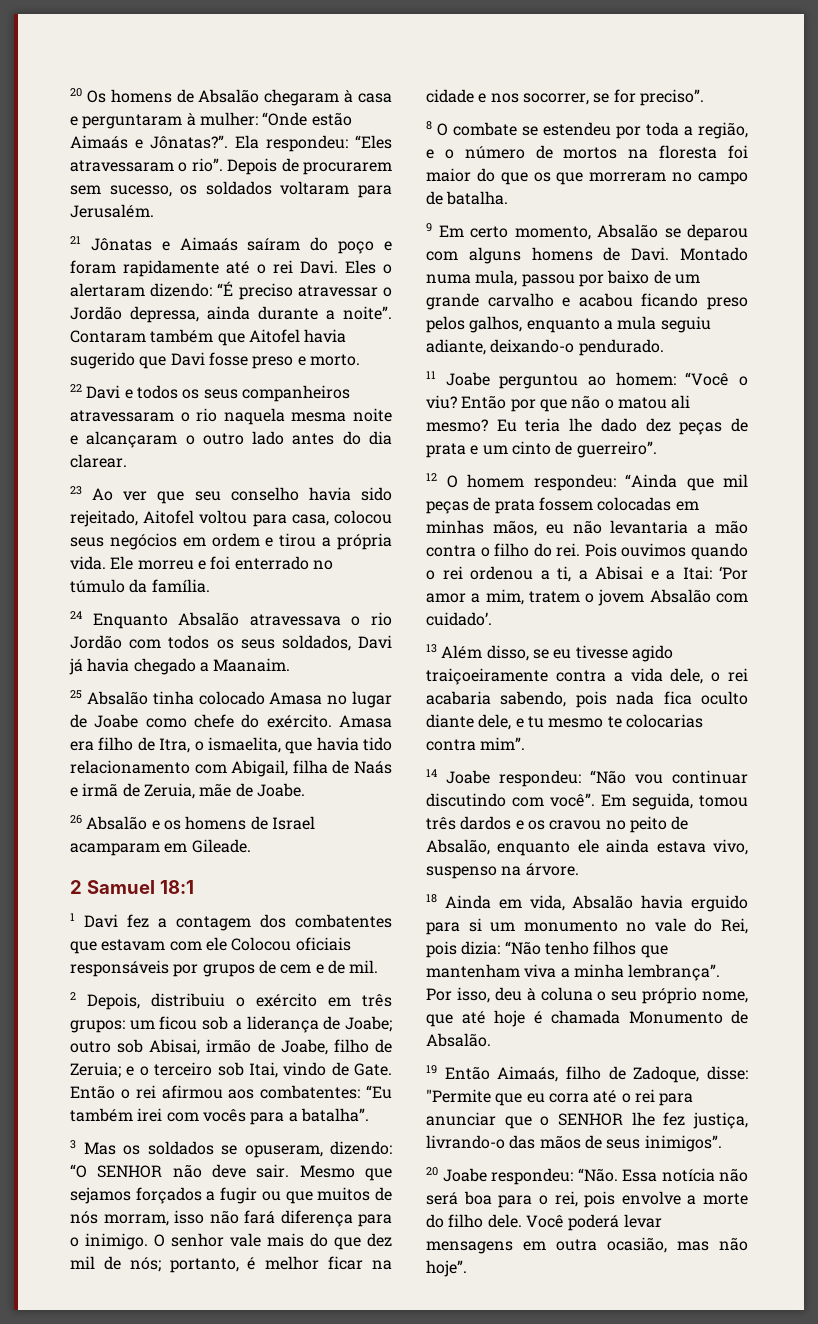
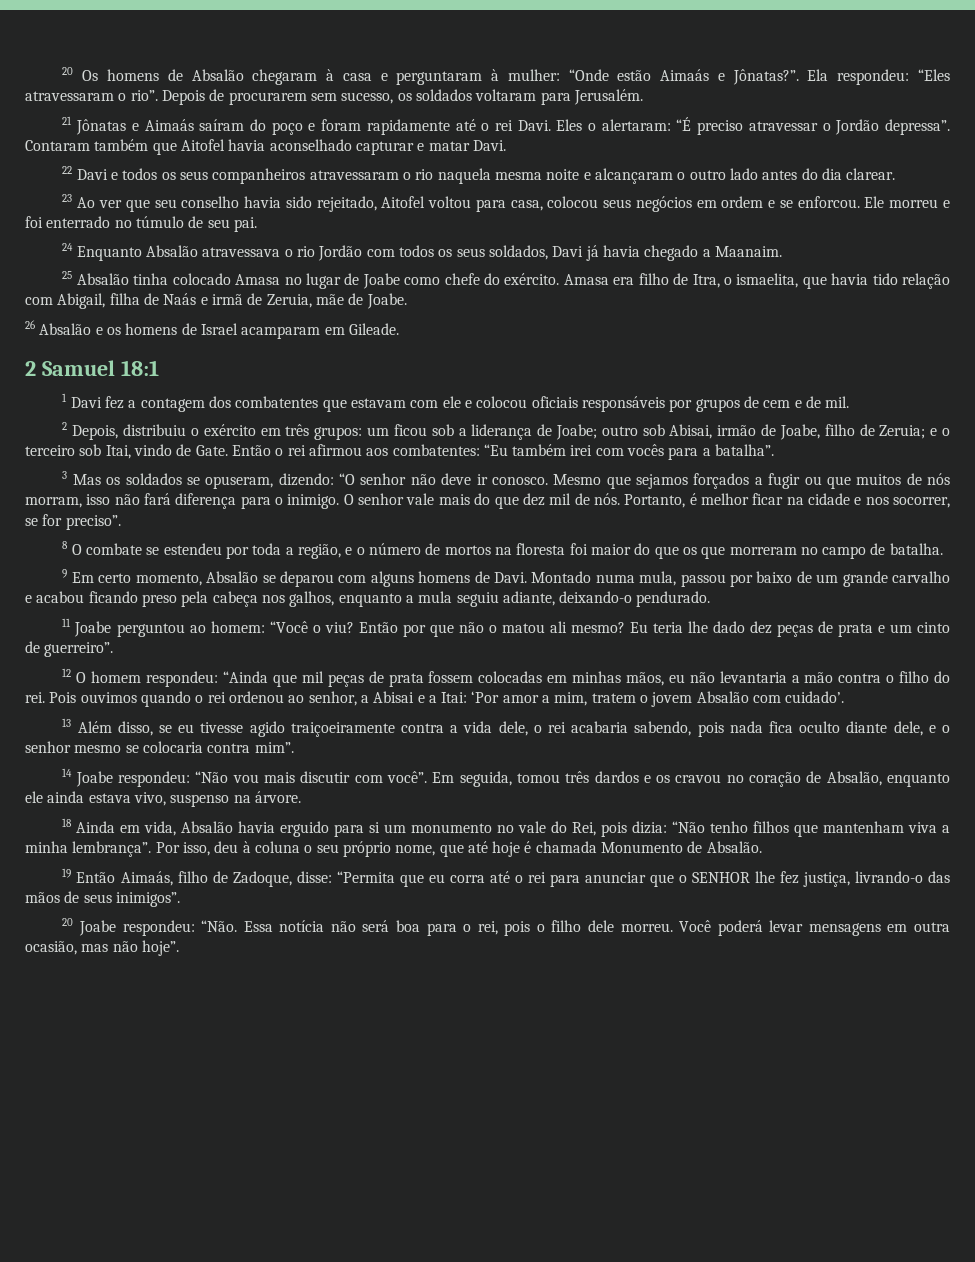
- Eles o alertaram dizendo: “É preciso atravessar o Jordão depressa, ainda durante a noite”.
+ Eles o alertaram: “É preciso atravessar o Jordão depressa”.
- Contaram também que Aitofel havia sugerido que Davi fosse preso e morto.
+ Contaram também que Aitofel havia aconselhado capturar e matar Davi.
- 23 Ao ver que seu conselho havia sido rejeitado, Aitofel voltou para casa, colocou seus negócios em ordem e tirou a própria vida.
+ 23 Ao ver que seu conselho havia sido rejeitado, Aitofel voltou para casa, colocou seus negócios em ordem e se enforcou.
- Ele morreu e foi enterrado no túmulo da família.
+ Ele morreu e foi enterrado no túmulo de seu pai.
- Amasa era filho de Itra, o ismaelita, que havia tido relacionamento com Abigail, filha de Naás e irmã de Zeruia, mãe de Joabe.
+ Amasa era filho de Itra, o ismaelita, que havia tido relação com Abigail, filha de Naás e irmã de Zeruia, mãe de Joabe.
- 1 Davi fez a contagem dos combatentes que estavam com ele Colocou oficiais responsáveis por grupos de cem e de mil.
+ 1 Davi fez a contagem dos combatentes que estavam com ele e colocou oficiais responsáveis por grupos de cem e de mil.
- 3 Mas os soldados se opuseram, dizendo: “O SENHOR não deve sair.
+ 3 Mas os soldados se opuseram, dizendo: “O senhor não deve ir conosco.
- O senhor vale mais do que dez mil de nós; portanto, é melhor ficar na cidade e nos socorrer, se for preciso”.
+ O senhor vale mais do que dez mil de nós. Portanto, é melhor ficar na cidade e nos socorrer, se for preciso”.
- Montado numa mula, passou por baixo de um grande carvalho e acabou ficando preso pelos galhos, enquanto a mula seguiu adiante, deixando-o pendurado.
+ Montado numa mula, passou por baixo de um grande carvalho e acabou ficando preso pela cabeça nos galhos, enquanto a mula seguiu adiante, deixando-o pendurado.
- Pois ouvimos quando o rei ordenou a ti, a Abisai e a Itai: ‘Por amor a mim, tratem o jovem Absalão com cuidado’.
+ Pois ouvimos quando o rei ordenou ao senhor, a Abisai e a Itai: ‘Por amor a mim, tratem o jovem Absalão com cuidado’.
- 13 Além disso, se eu tivesse agido traiçoeiramente contra a vida dele, o rei acabaria sabendo, pois nada fica oculto diante dele, e tu mesmo te colocarias contra mim”.
+ 13 Além disso, se eu tivesse agido traiçoeiramente contra a vida dele, o rei acabaria sabendo, pois nada fica oculto diante dele, e o senhor mesmo se colocaria contra mim”.
- 14 Joabe respondeu: “Não vou continuar discutindo com você”.
+ 14 Joabe respondeu: “Não vou mais discutir com você”.
- Em seguida, tomou três dardos e os cravou no peito de Absalão, enquanto ele ainda estava vivo, suspenso na árvore.
+ Em seguida, tomou três dardos e os cravou no coração de Absalão, enquanto ele ainda estava vivo, suspenso na árvore.
- 19 Então Aimaás, filho de Zadoque, disse: "Permite que eu corra até o rei para anunciar que o SENHOR lhe fez justiça, livrando-o das mãos de seus inimigos”.
+ 19 Então Aimaás, filho de Zadoque, disse: “Permita que eu corra até o rei para anunciar que o SENHOR lhe fez justiça, livrando-o das mãos de seus inimigos”.
- 20 Joabe respondeu: “Não. Essa notícia não será boa para o rei, pois envolve a morte do filho dele.
+ 20 Joabe respondeu: “Não. Essa notícia não será boa para o rei, pois o filho dele morreu.

